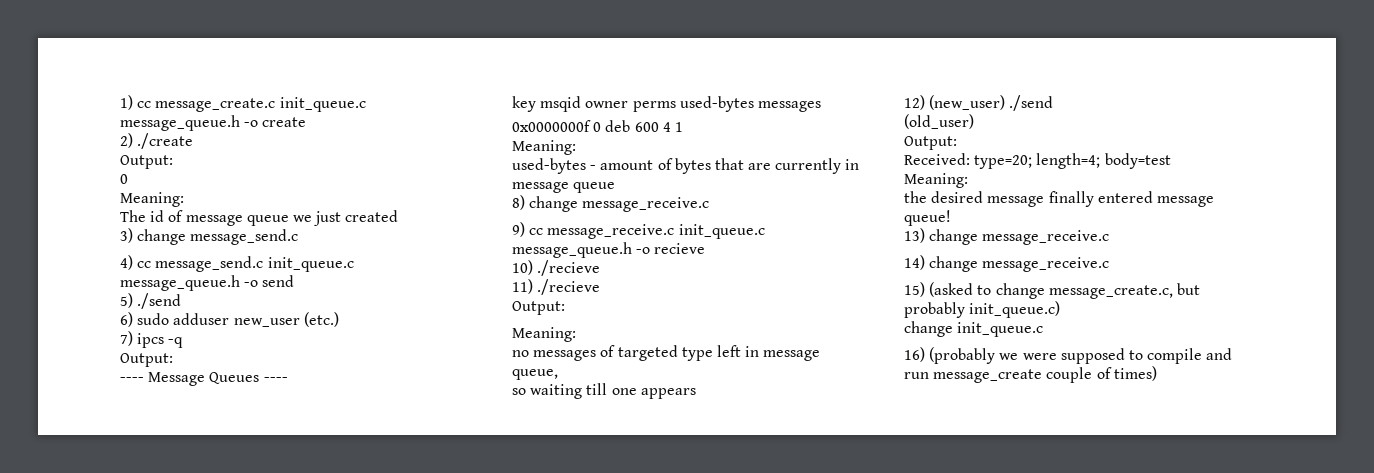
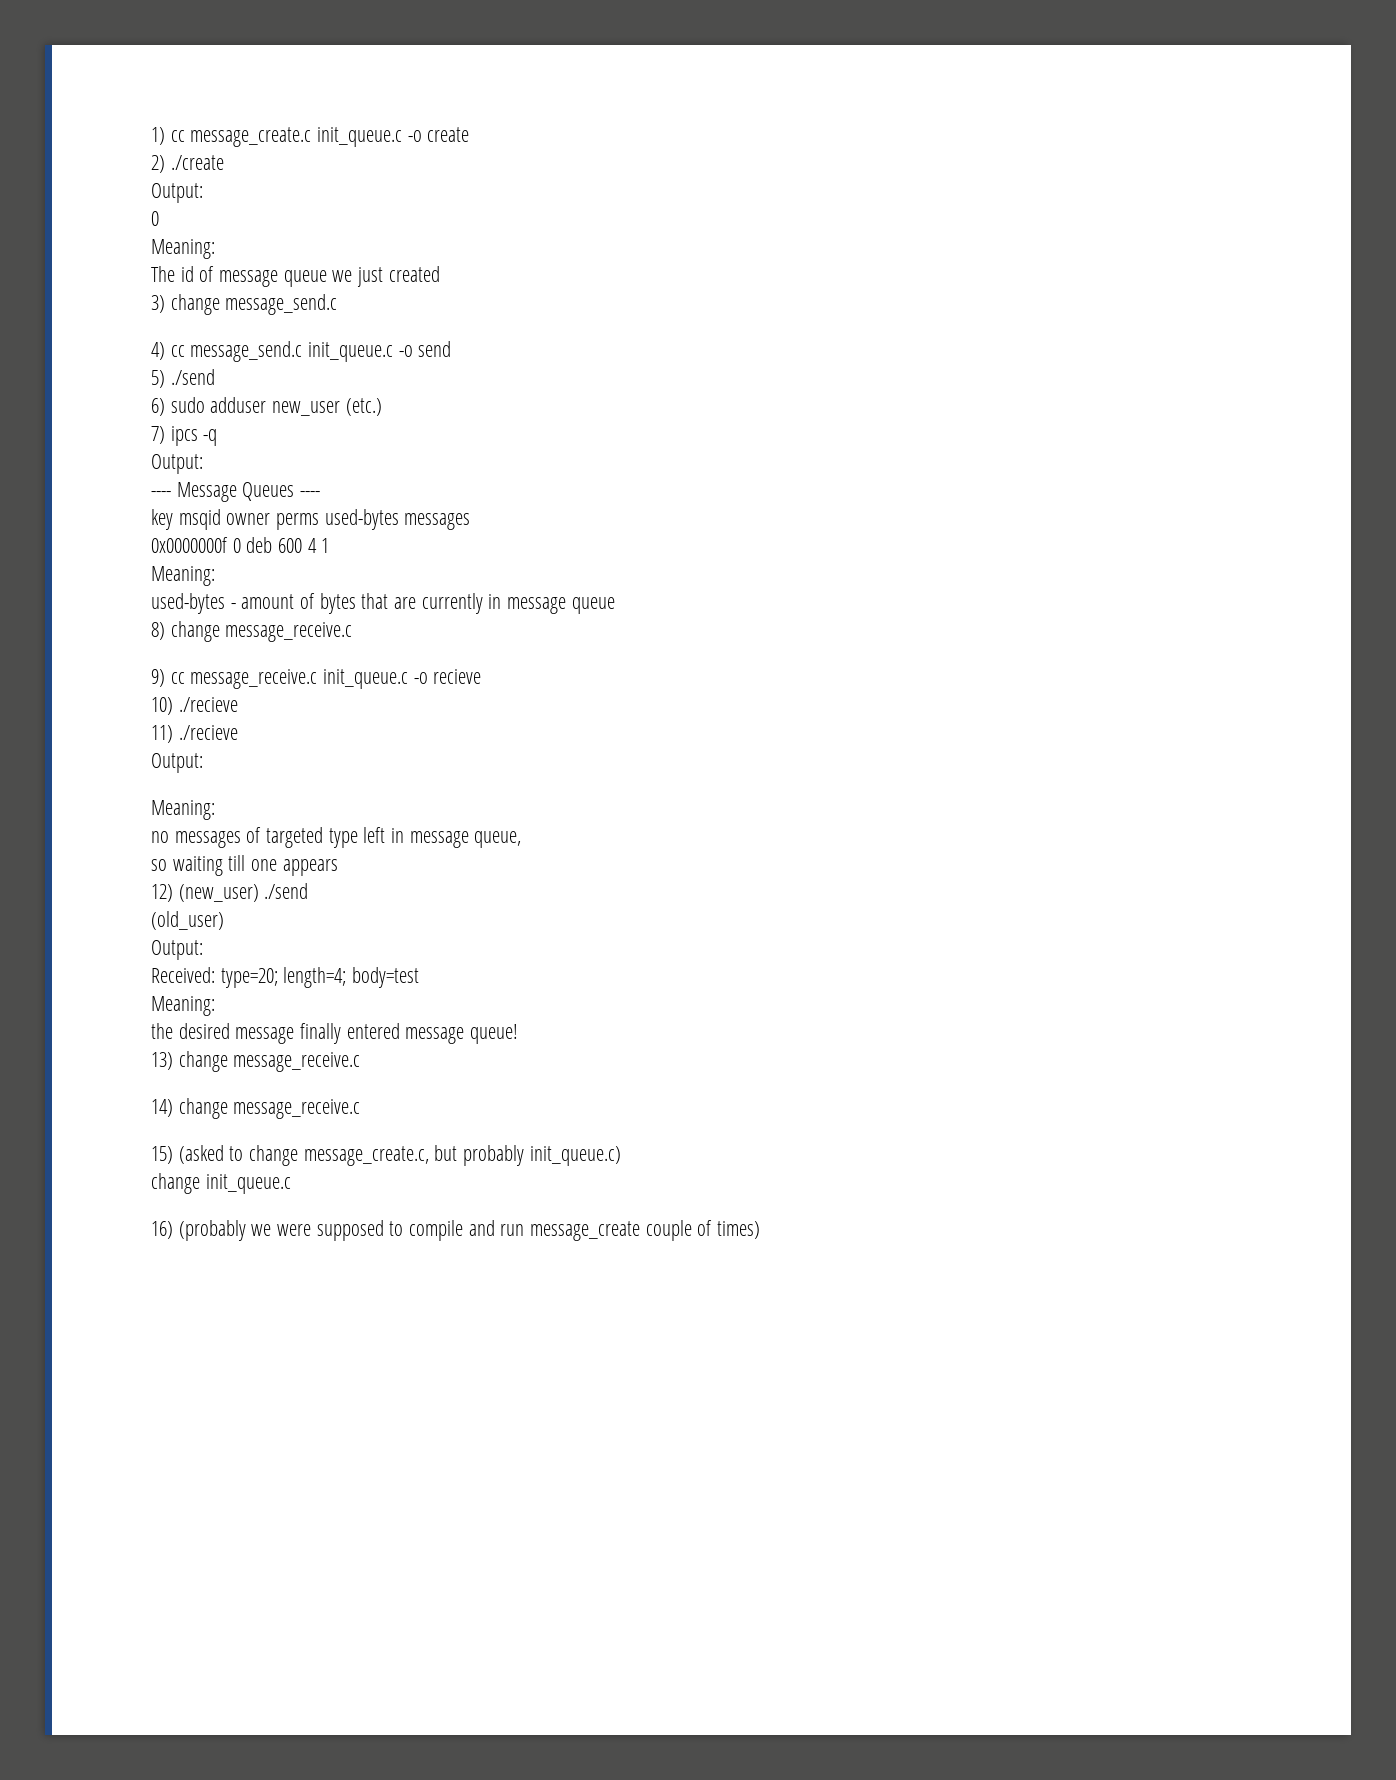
- 1) cc message_create.c init_queue.c message_queue.h -o create
+ 1) cc message_create.c init_queue.c -o create
- 4) cc message_send.c init_queue.c message_queue.h -o send
+ 4) cc message_send.c init_queue.c -o send
- 9) cc message_receive.c init_queue.c message_queue.h -o recieve
+ 9) cc message_receive.c init_queue.c -o recieve

